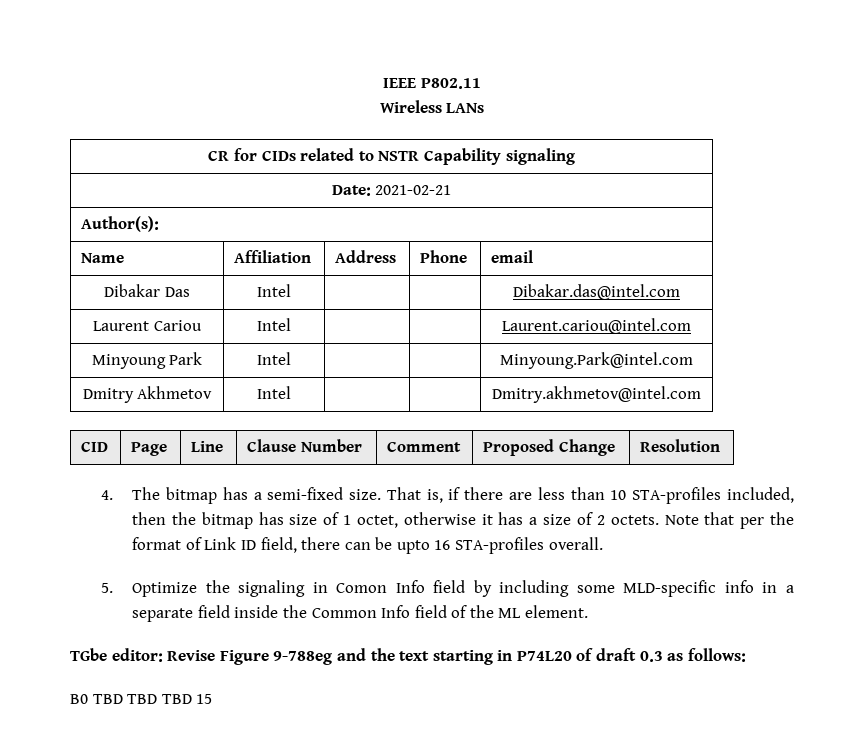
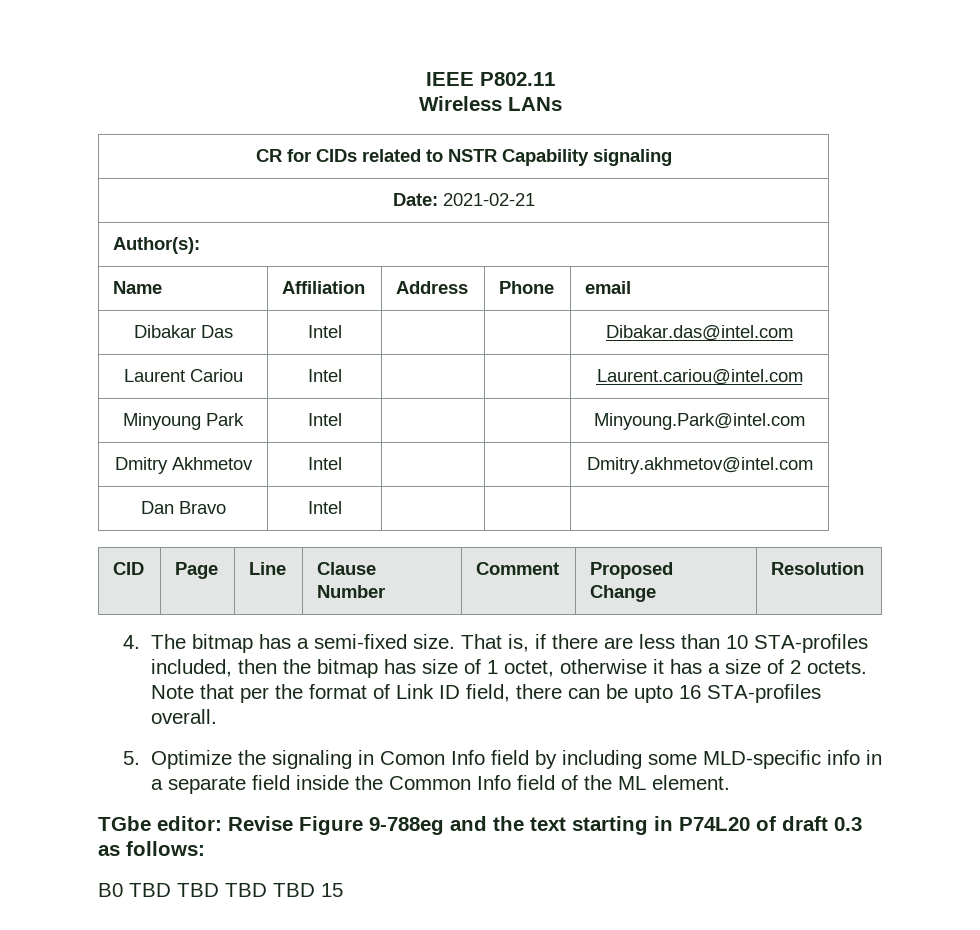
+ Dan Bravo | Intel | | |
- B0 TBD TBD TBD 15
+ B0 TBD TBD TBD TBD 15

